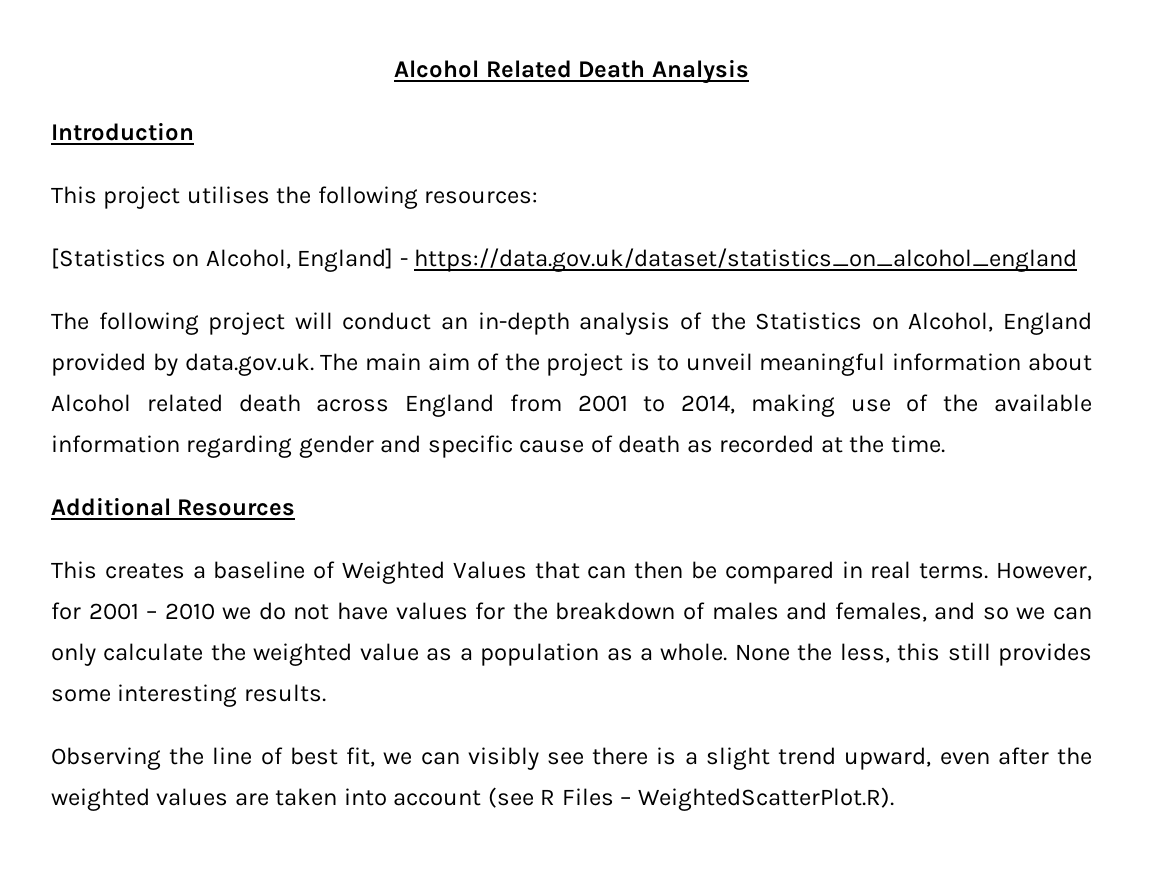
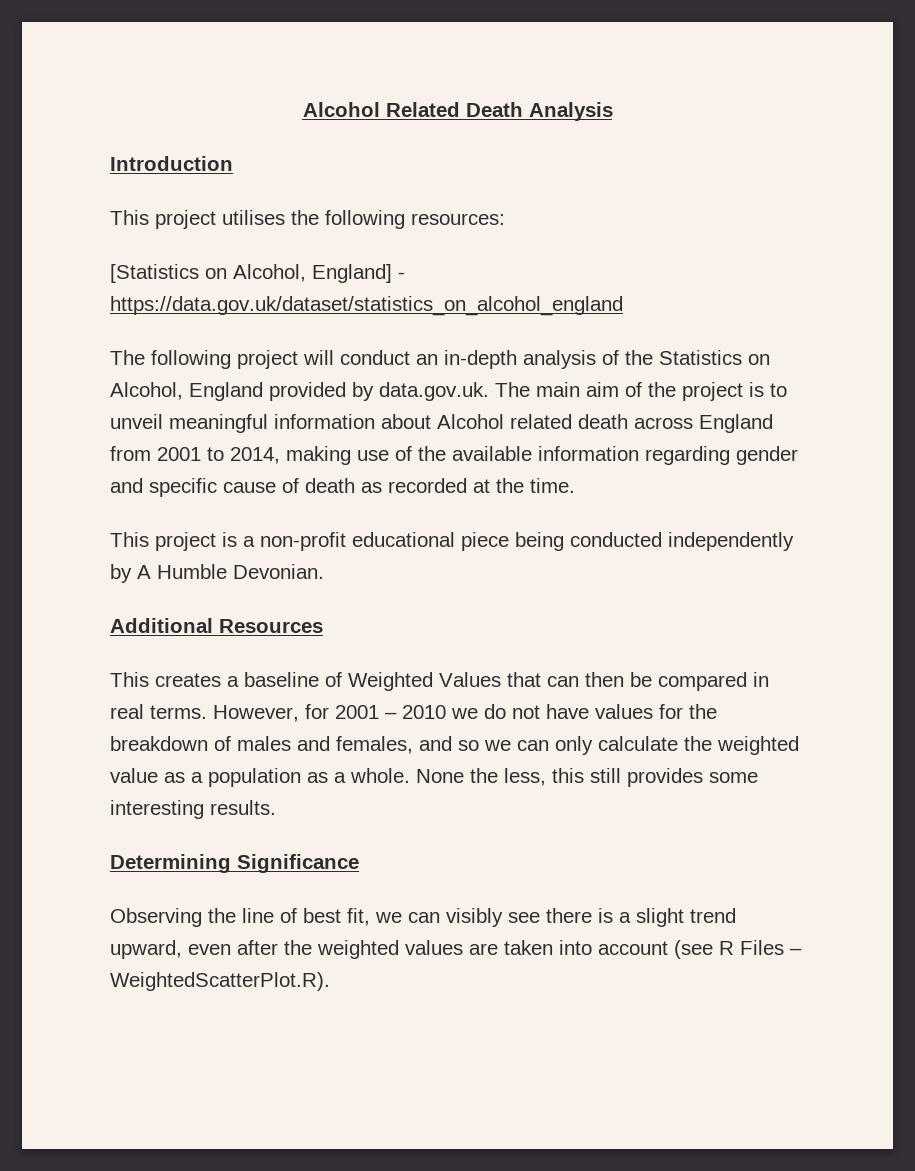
+ This project is a non-profit educational piece being conducted independently by A Humble Devonian.
+ Determining Significance

